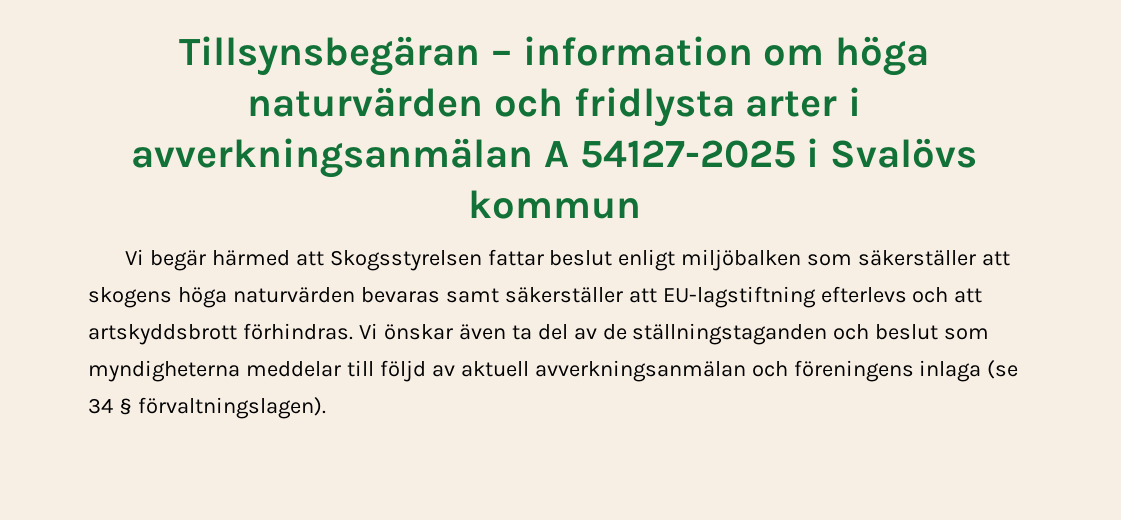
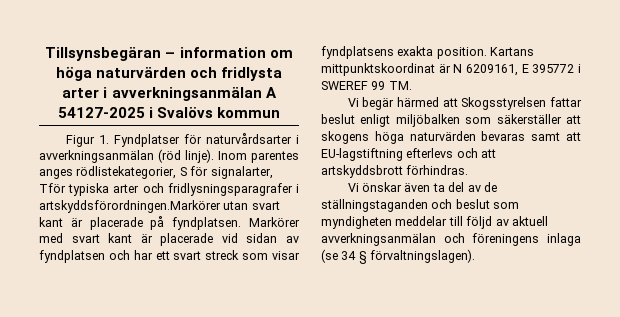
+ Figur 1. Fyndplatser för naturvårdsarter i avverkningsanmälan (röd linje). Inom parentes anges rödlistekategorier, S för signalarter, Tför typiska arter och fridlysningsparagrafer i artskyddsförordningen.Markörer utan svart kant är placerade på fyndplatsen. Markörer med svart kant är placerade vid sidan av fyndplatsen och har ett svart streck som visar fyndplatsens exakta position. Kartans mittpunktskoordinat är N 6209161, E 395772 i SWEREF 99 TM.
- Vi begär härmed att Skogsstyrelsen fattar beslut enligt miljöbalken som säkerställer att skogens höga naturvärden bevaras samt säkerställer att EU-lagstiftning efterlevs och att artskyddsbrott förhindras. Vi önskar även ta del av de ställningstaganden och beslut som myndigheterna meddelar till följd av aktuell avverkningsanmälan och föreningens inlaga (se 34 § förvaltningslagen).
+ Vi begär härmed att Skogsstyrelsen fattar beslut enligt miljöbalken som säkerställer att skogens höga naturvärden bevaras samt att EU-lagstiftning efterlevs och att artskyddsbrott förhindras.
+ Vi önskar även ta del av de ställningstaganden och beslut som myndigheten meddelar till följd av aktuell avverkningsanmälan och föreningens inlaga (se 34 § förvaltningslagen).

